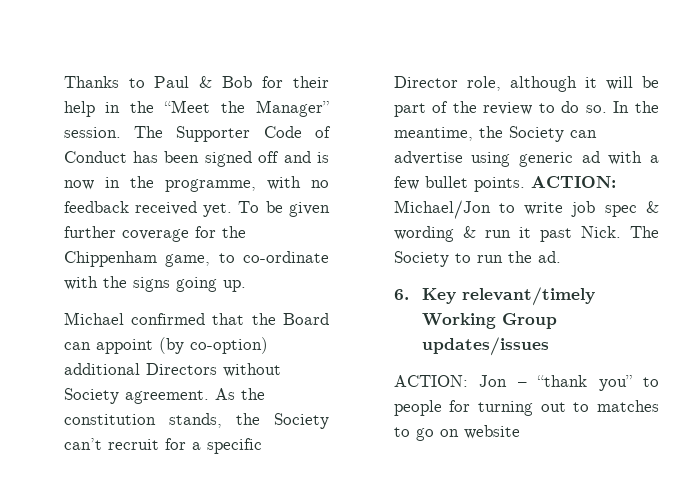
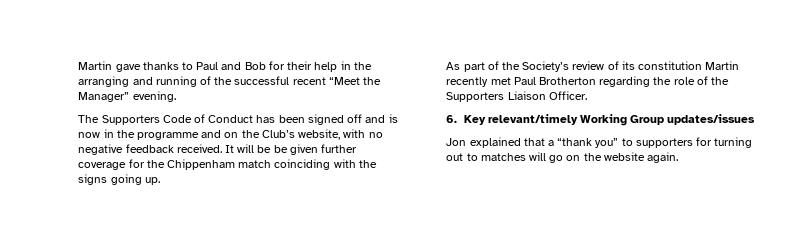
- Thanks to Paul & Bob for their help in the “Meet the Manager” session. The Supporter Code of Conduct has been signed off and is now in the programme, with no feedback received yet. To be given further coverage for the Chippenham game, to co-ordinate with the signs going up.
+ Martin gave thanks to Paul and Bob for their help in the arranging and running of the successful recent “Meet the Manager” evening.
+ The Supporters Code of Conduct has been signed off and is now in the programme and on the Club’s website, with no negative feedback received. It will be be given further coverage for the Chippenham match coinciding with the signs going up.
- Michael confirmed that the Board can appoint (by co-option) additional Directors without Society agreement. As the constitution stands, the Society can’t recruit for a specific Director role, although it will be part of the review to do so. In the meantime, the Society can advertise using generic ad with a few bullet points. ACTION: Michael/Jon to write job spec & wording & run it past Nick. The Society to run the ad.
+ As part of the Society’s review of its constitution Martin recently met Paul Brotherton regarding the role of the Supporters Liaison Officer.
- ACTION: Jon – “thank you” to people for turning out to matches to go on website
+ Jon explained that a “thank you” to supporters for turning out to matches will go on the website again.

